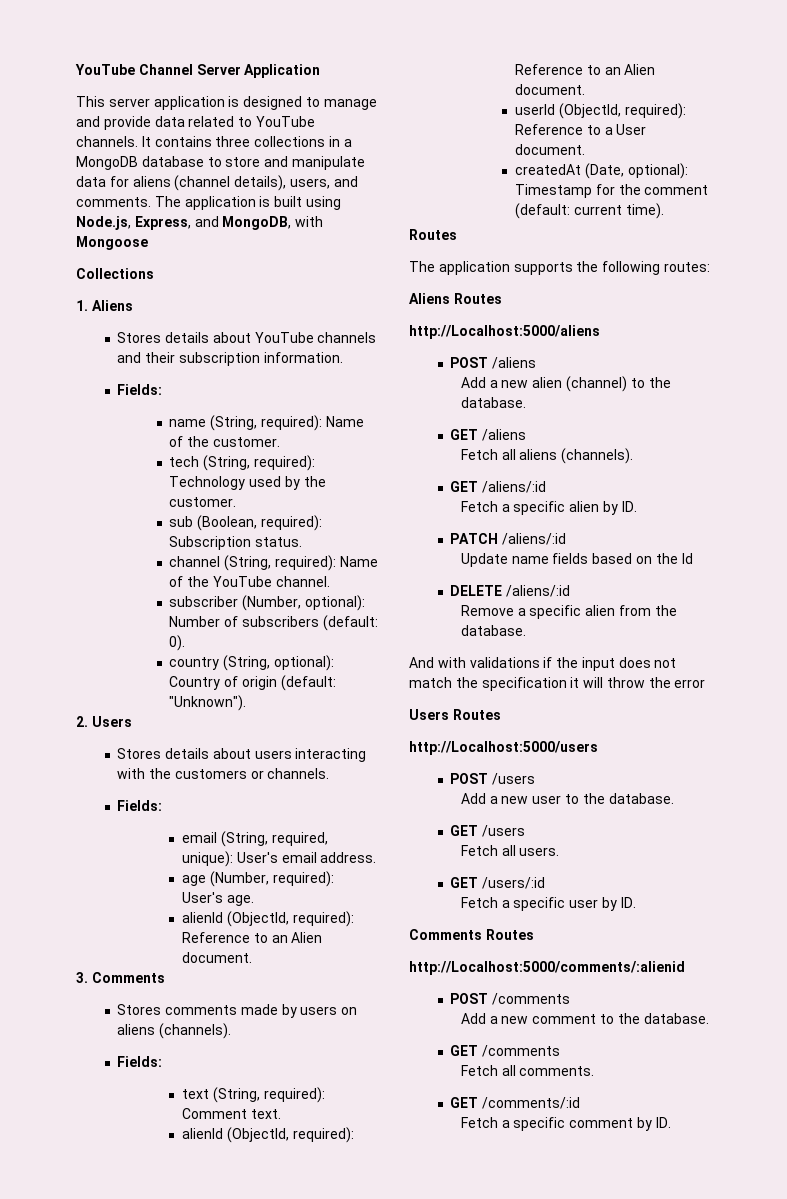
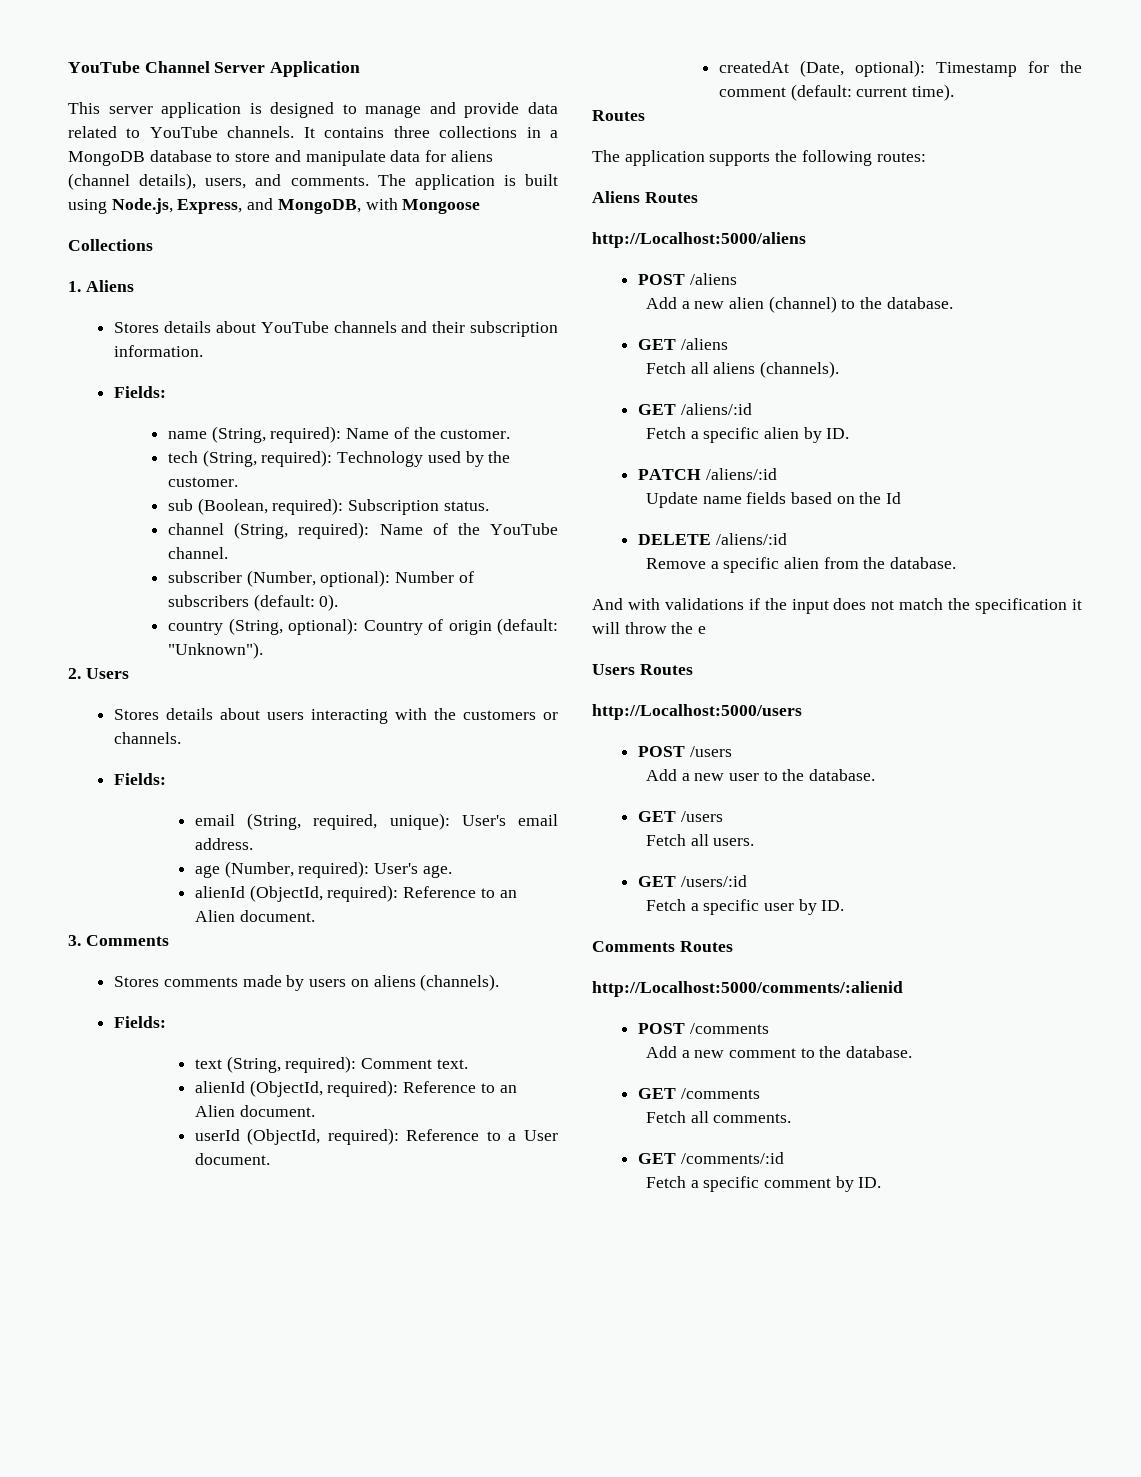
- And with validations if the input does not match the specification it will throw the error
+ And with validations if the input does not match the specification it will throw the e

